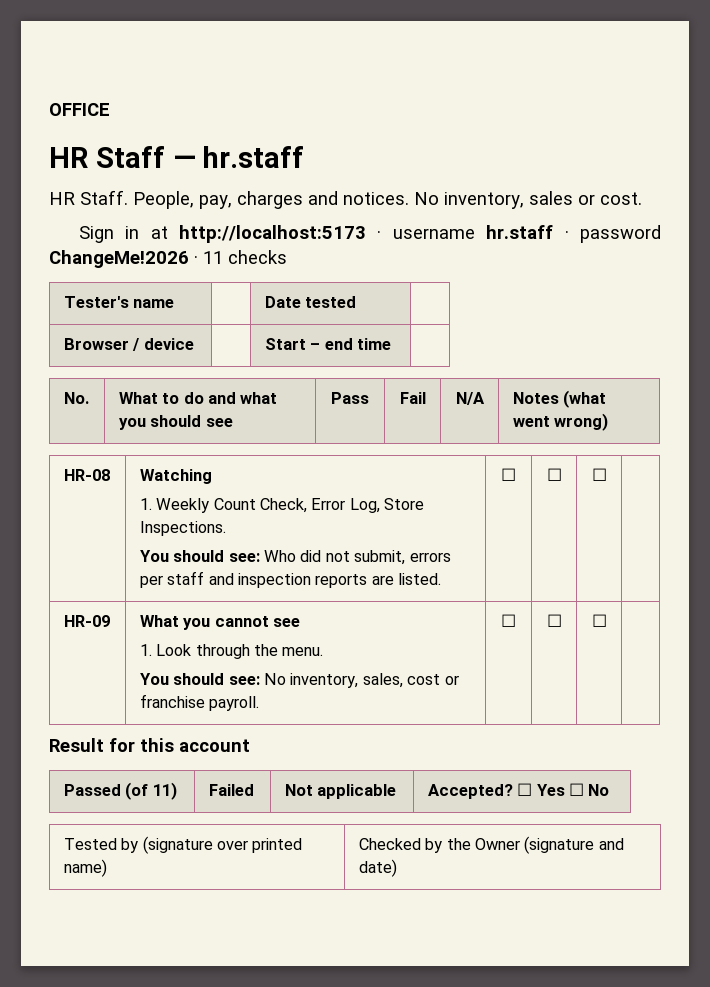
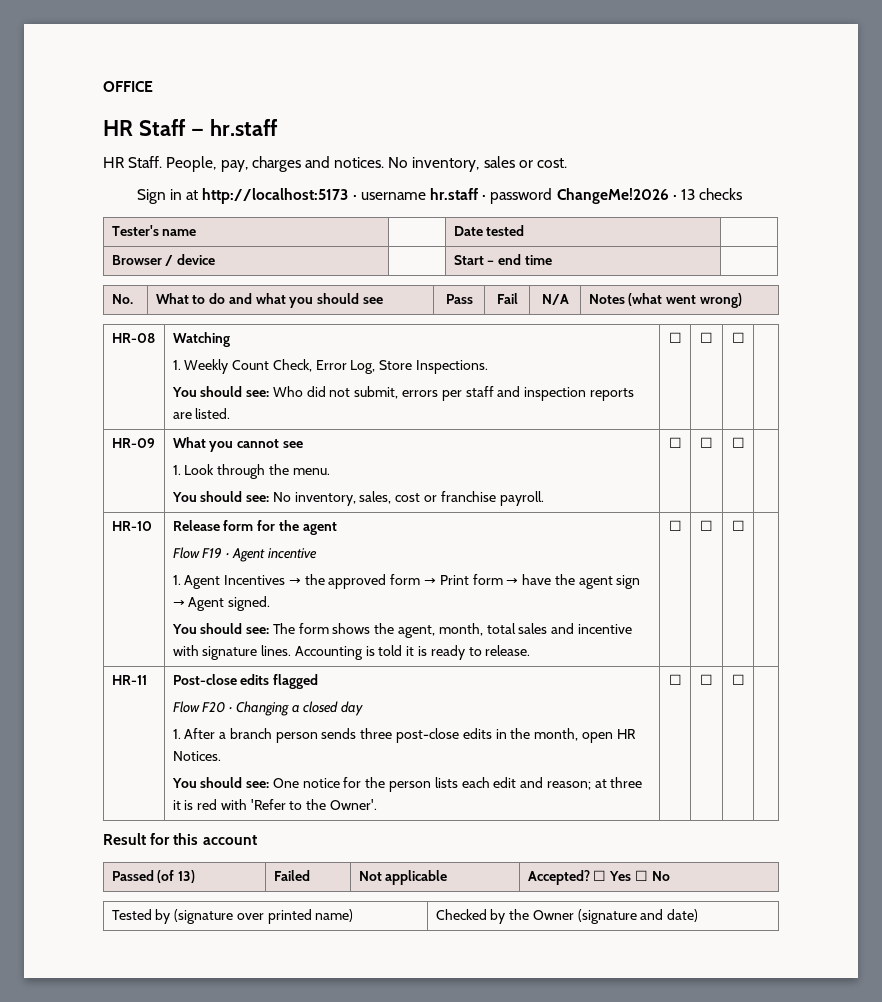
- Sign in at http://localhost:5173 · username hr.staff · password ChangeMe!2026 · 11 checks
+ Sign in at http://localhost:5173 · username hr.staff · password ChangeMe!2026 · 13 checks
+ HR-10 | Release form for the agent
+ Flow F19 · Agent incentive
+ 1. Agent Incentives → the approved form → Print form → have the agent sign → Agent signed.
+ You should see: The form shows the agent, month, total sales and incentive with signature lines. Accounting is told it is ready to release. | ☐ | ☐ | ☐ |
+ HR-11 | Post-close edits flagged
+ Flow F20 · Changing a closed day
+ 1. After a branch person sends three post-close edits in the month, open HR Notices.
+ You should see: One notice for the person lists each edit and reason; at three it is red with 'Refer to the Owner'. | ☐ | ☐ | ☐
- Passed (of 11) | Failed | Not applicable | Accepted? ☐ Yes ☐ No
+ Passed (of 13) | Failed | Not applicable | Accepted? ☐ Yes ☐ No

